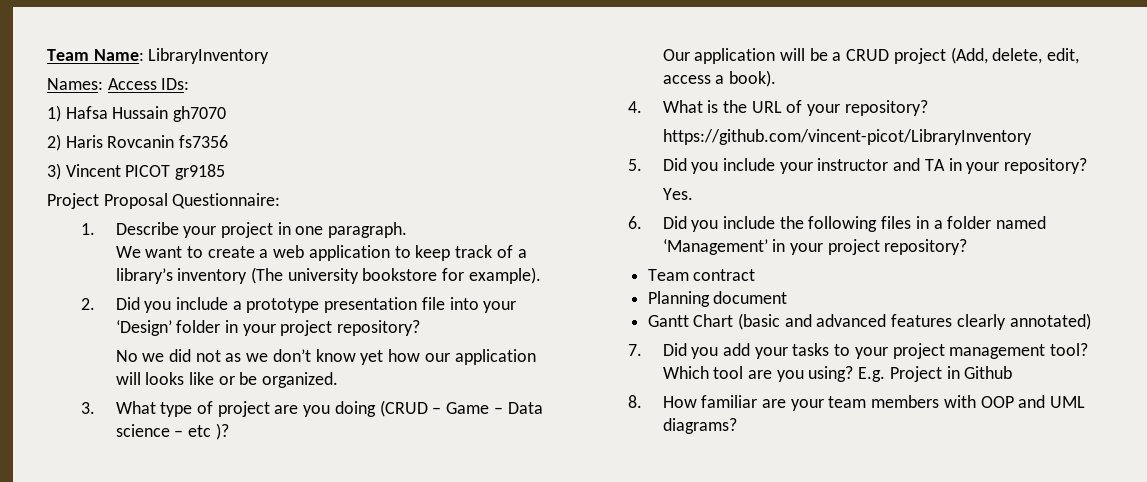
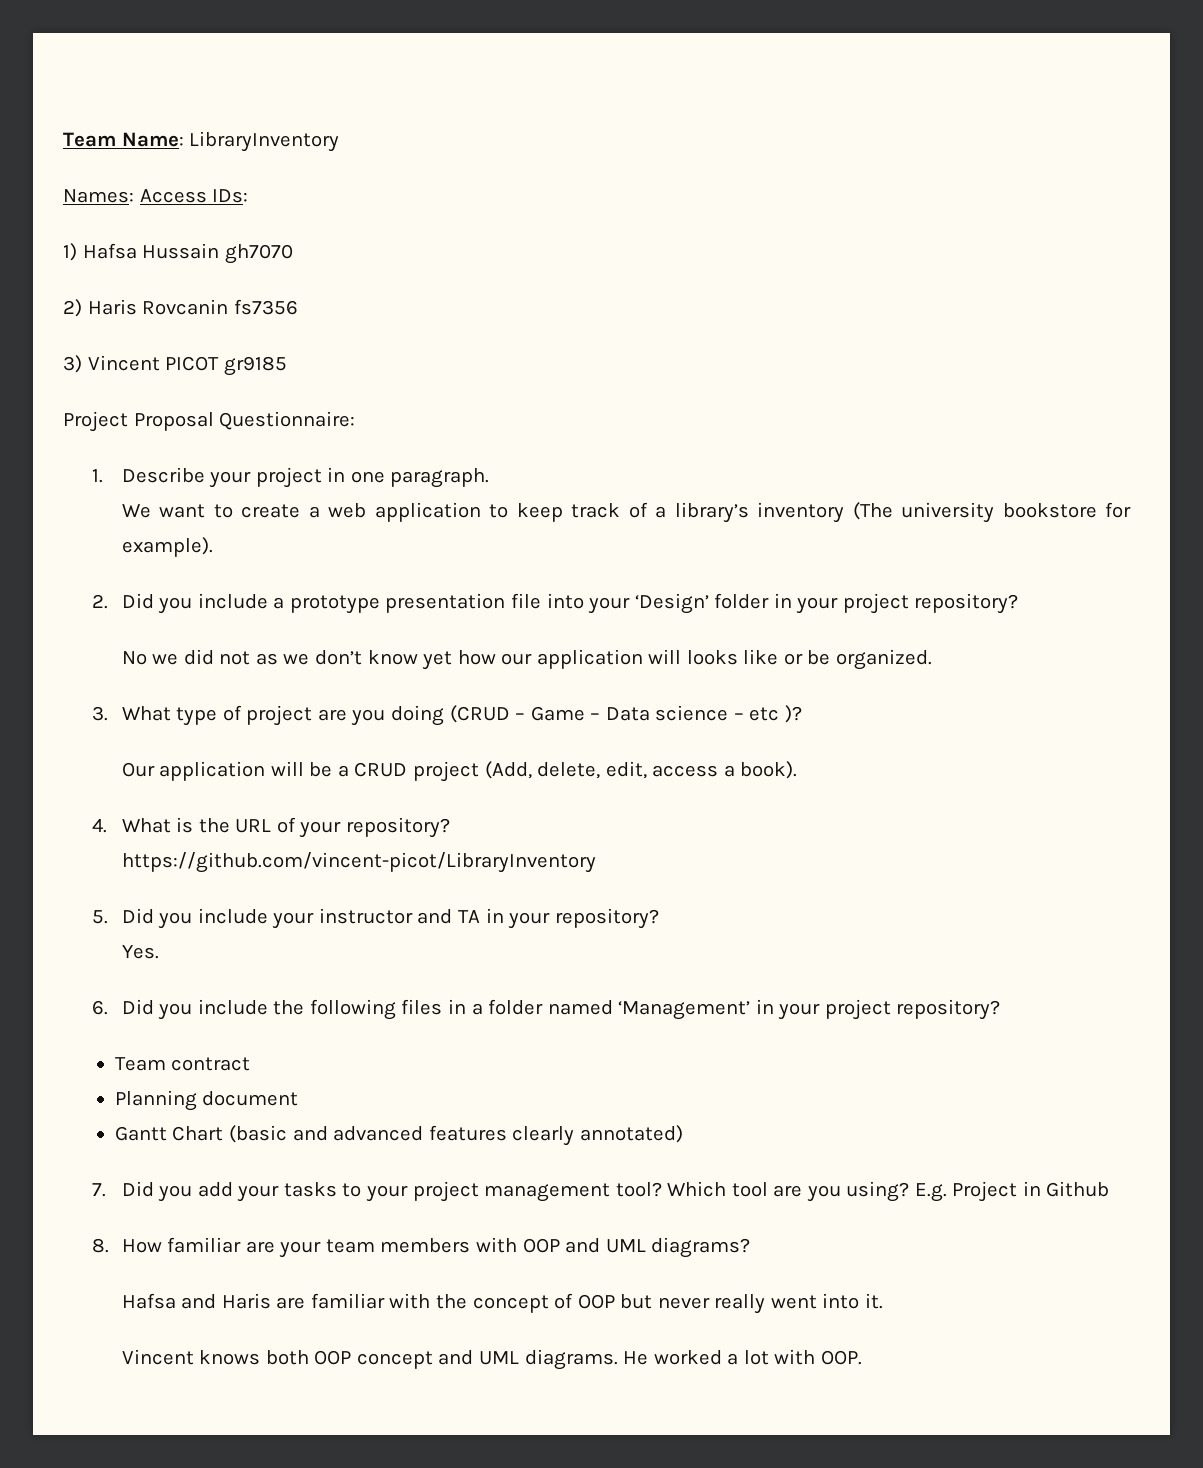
+ Hafsa and Haris are familiar with the concept of OOP but never really went into it.
+ Vincent knows both OOP concept and UML diagrams. He worked a lot with OOP.

